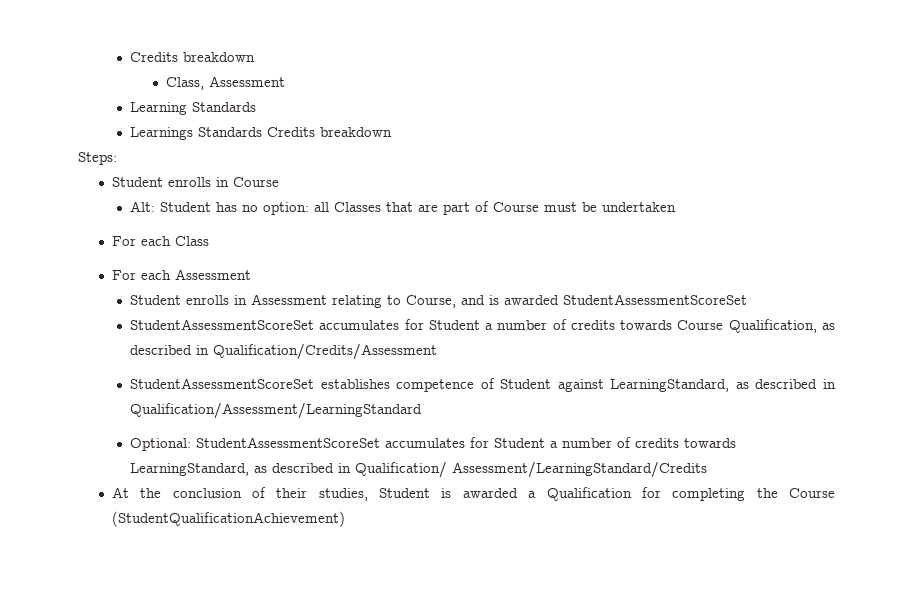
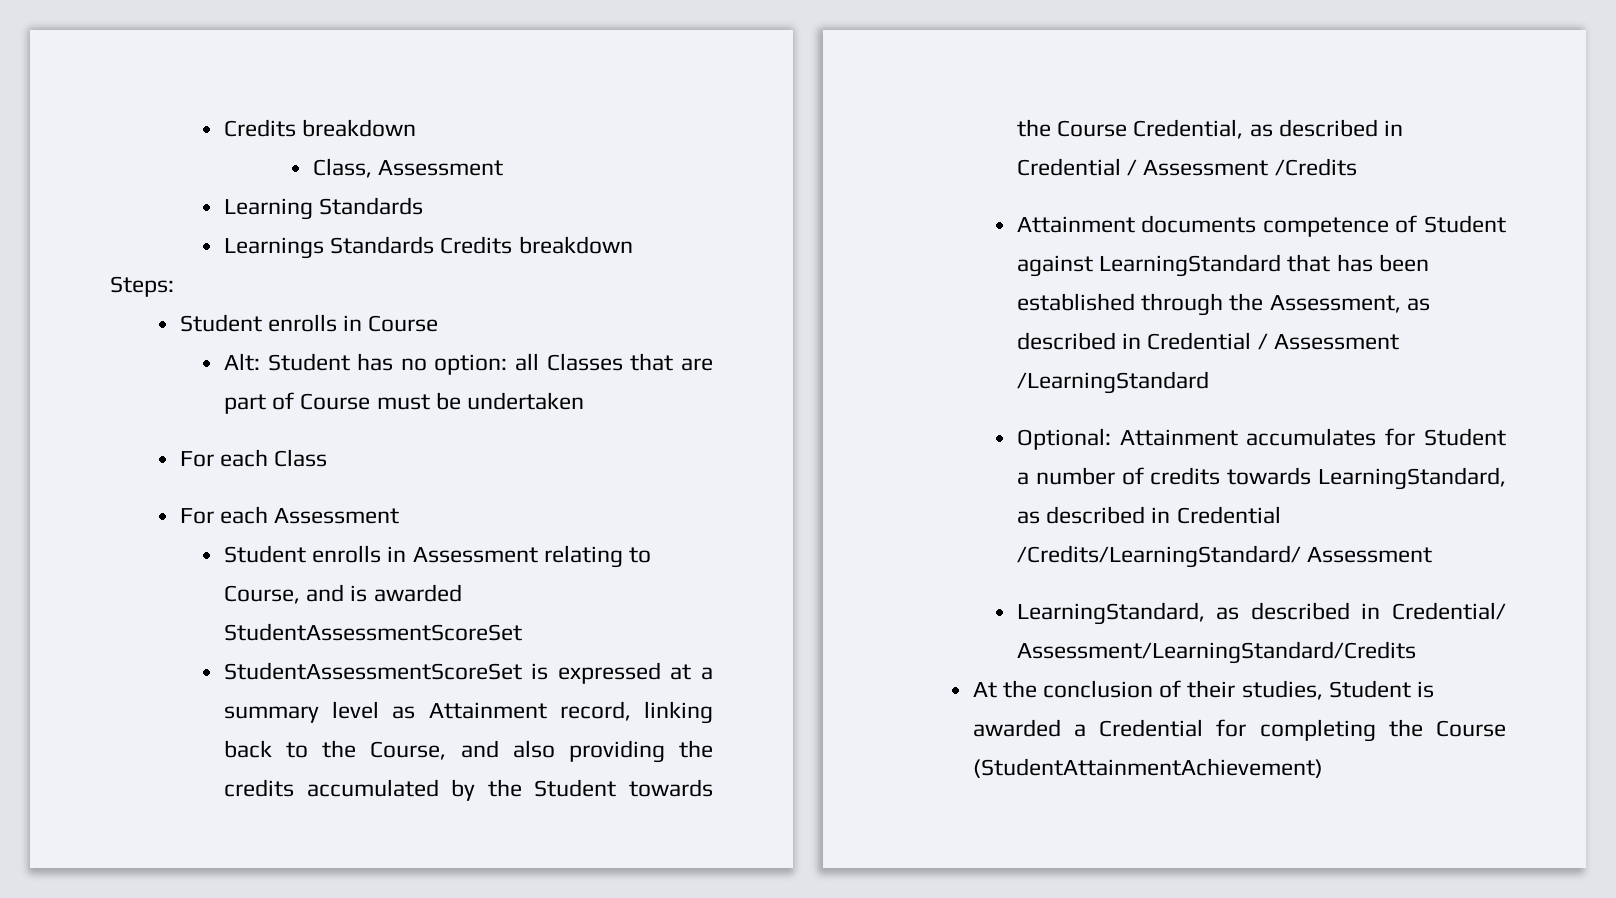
- StudentAssessmentScoreSet accumulates for Student a number of credits towards Course Qualification, as described in Qualification/Credits/Assessment
- StudentAssessmentScoreSet establishes competence of Student against LearningStandard, as described in Qualification/Assessment/LearningStandard
+ StudentAssessmentScoreSet is expressed at a summary level as Attainment record, linking back to the Course, and also providing the credits accumulated by the Student towards the Course Credential, as described in Credential / Assessment /Credits
+ Attainment documents competence of Student against LearningStandard that has been established through the Assessment, as described in Credential / Assessment /LearningStandard
- Optional: StudentAssessmentScoreSet accumulates for Student a number of credits towards LearningStandard, as described in Qualification/ Assessment/LearningStandard/Credits
+ Optional: Attainment accumulates for Student a number of credits towards LearningStandard, as described in Credential /Credits/LearningStandard/ Assessment
+ LearningStandard, as described in Credential/ Assessment/LearningStandard/Credits
- At the conclusion of their studies, Student is awarded a Qualification for completing the Course (StudentQualificationAchievement)
+ At the conclusion of their studies, Student is awarded a Credential for completing the Course (StudentAttainmentAchievement)

